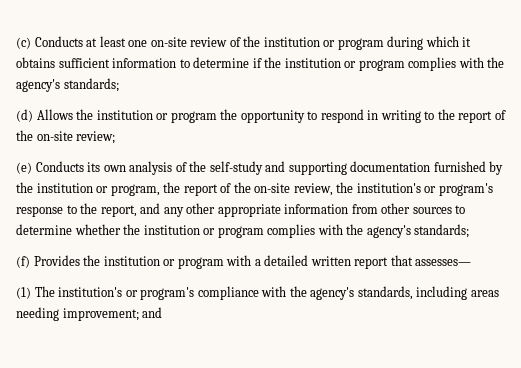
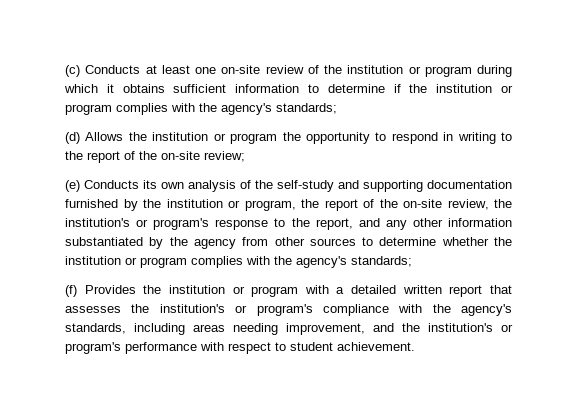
- (e) Conducts its own analysis of the self-study and supporting documentation furnished by the institution or program, the report of the on-site review, the institution's or program's response to the report, and any other appropriate information from other sources to determine whether the institution or program complies with the agency's standards;
+ (e) Conducts its own analysis of the self-study and supporting documentation furnished by the institution or program, the report of the on-site review, the institution's or program's response to the report, and any other information substantiated by the agency from other sources to determine whether the institution or program complies with the agency's standards;
- (f) Provides the institution or program with a detailed written report that assesses—
- (1) The institution's or program's compliance with the agency's standards, including areas needing improvement; and
+ (f) Provides the institution or program with a detailed written report that assesses the institution's or program's compliance with the agency's standards, including areas needing improvement, and the institution's or program's performance with respect to student achievement.

